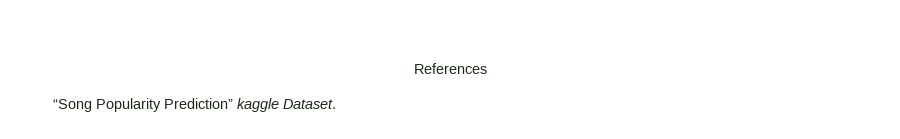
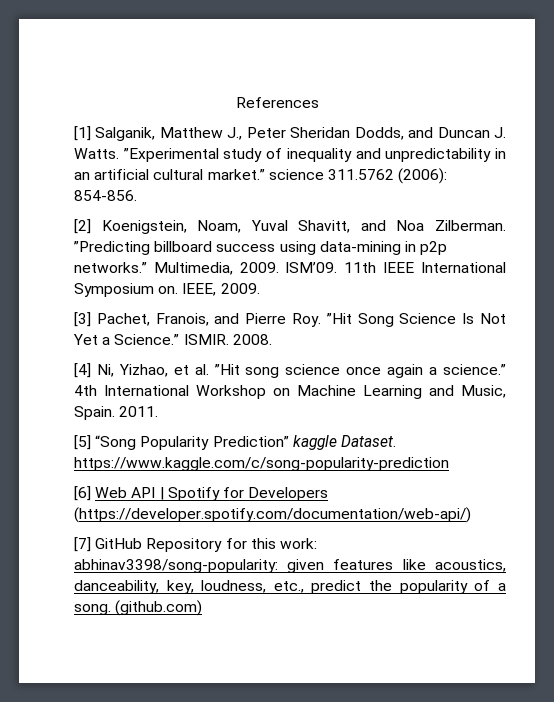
- “Song Popularity Prediction” kaggle Dataset.
+ [1] Salganik, Matthew J., Peter Sheridan Dodds, and Duncan J. Watts. ”Experimental study of inequality and unpredictability in an artificial cultural market.” science 311.5762 (2006): 854-856.
+ [2] Koenigstein, Noam, Yuval Shavitt, and Noa Zilberman. ”Predicting billboard success using data-mining in p2p networks.” Multimedia, 2009. ISM’09. 11th IEEE International Symposium on. IEEE, 2009.
+ [3] Pachet, Franois, and Pierre Roy. ”Hit Song Science Is Not Yet a Science.” ISMIR. 2008.
+ [4] Ni, Yizhao, et al. ”Hit song science once again a science.” 4th International Workshop on Machine Learning and Music, Spain. 2011.
+ [5] “Song Popularity Prediction” kaggle Dataset. https://www.kaggle.com/c/song-popularity-prediction
+ [6] Web API | Spotify for Developers (https://developer.spotify.com/documentation/web-api/)
+ [7] GitHub Repository for this work: abhinav3398/song-popularity: given features like acoustics, danceability, key, loudness, etc., predict the popularity of a song. (github.com)

